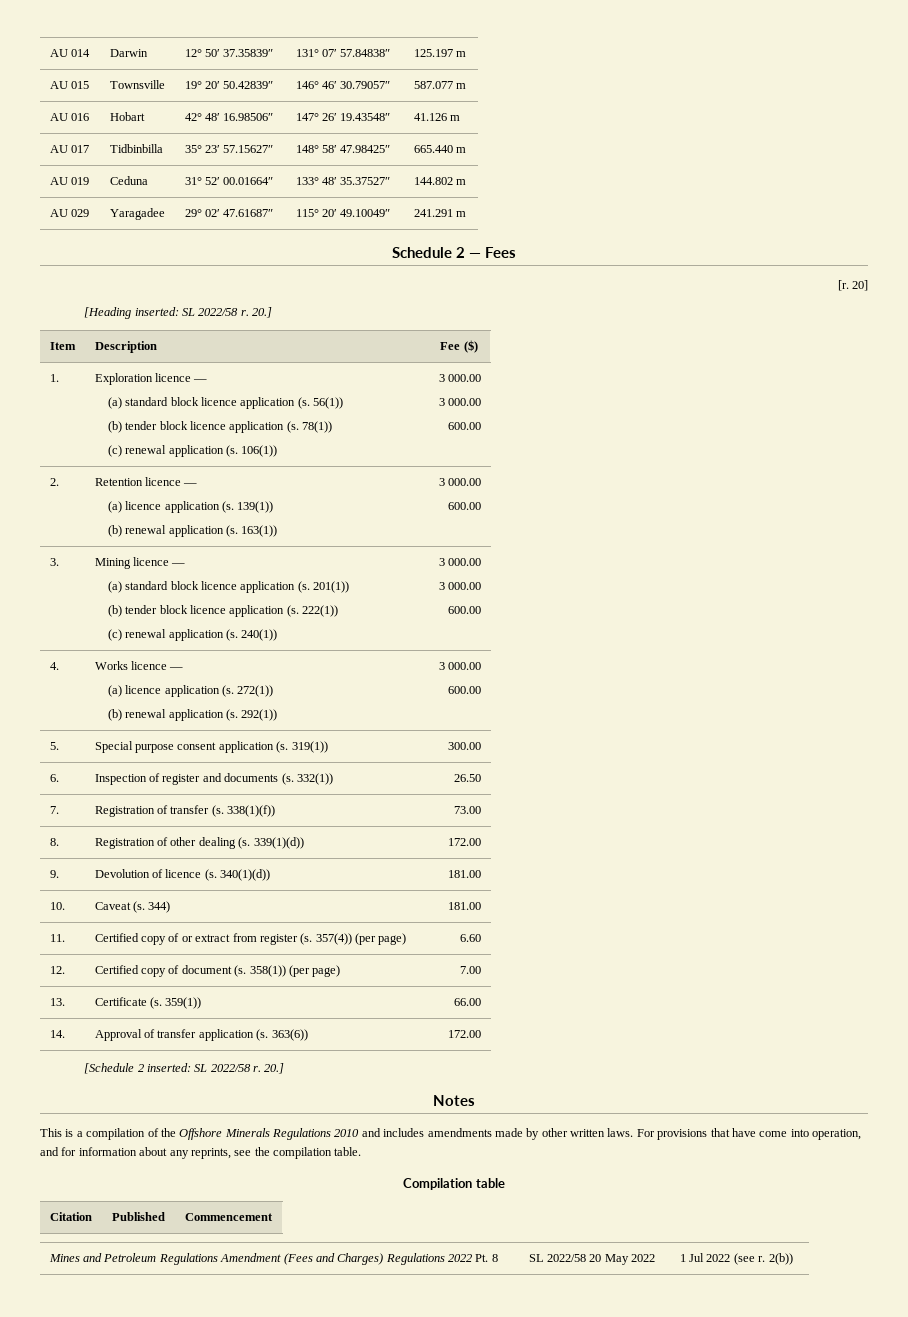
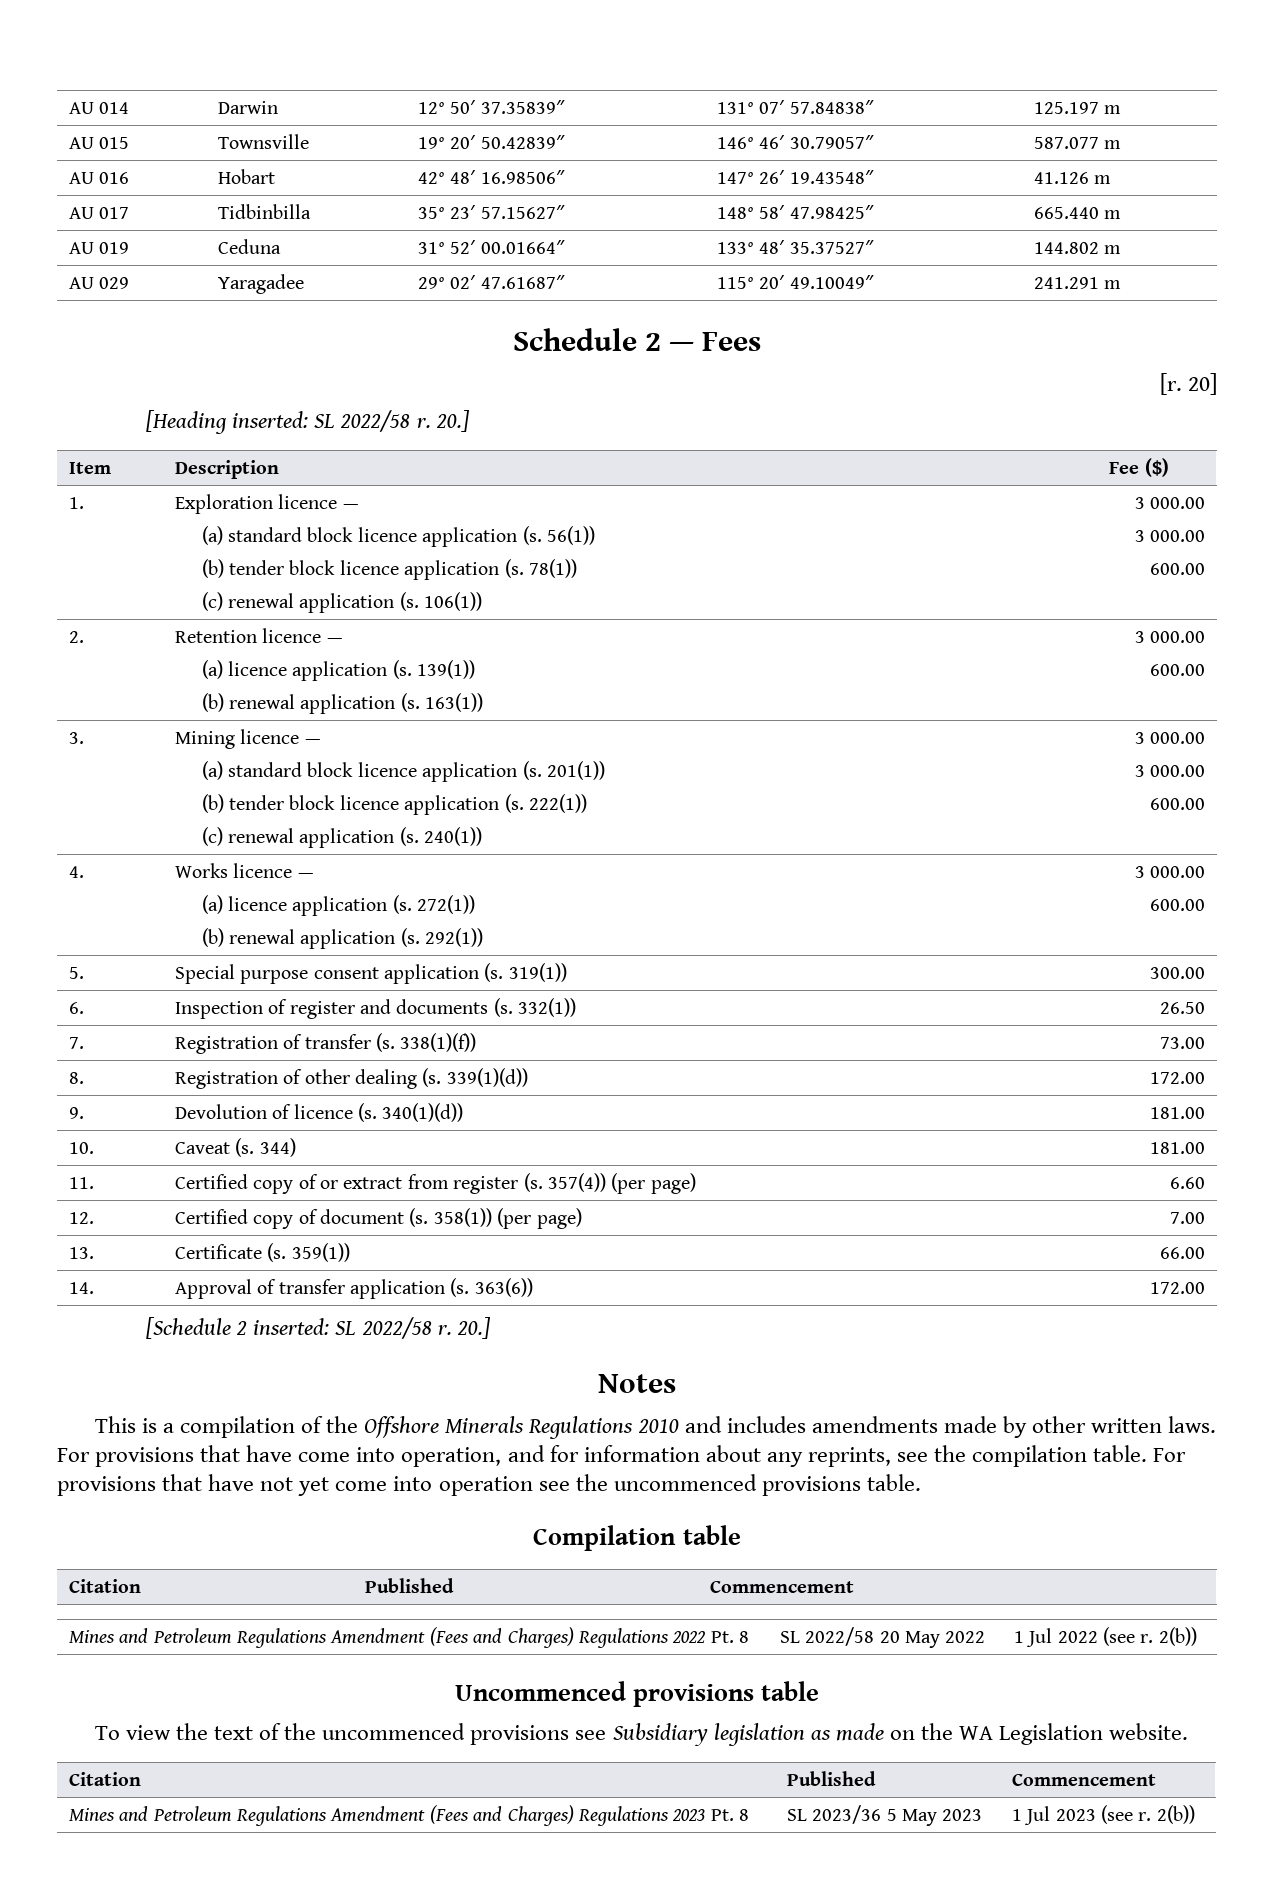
+ For provisions that have not yet come into operation see the uncommenced provisions table.
+ Uncommenced provisions table
+ To view the text of the uncommenced provisions see Subsidiary legislation as made on the WA Legislation website.
+ Citation | Published | Commencement
+ Mines and Petroleum Regulations Amendment (Fees and Charges) Regulations 2023 Pt. 8 | SL 2023/36 5 May 2023 | 1 Jul 2023 (see r. 2(b))

